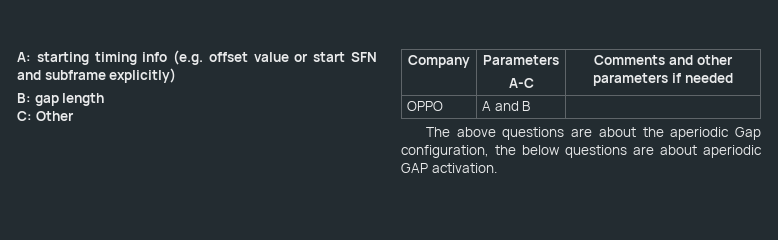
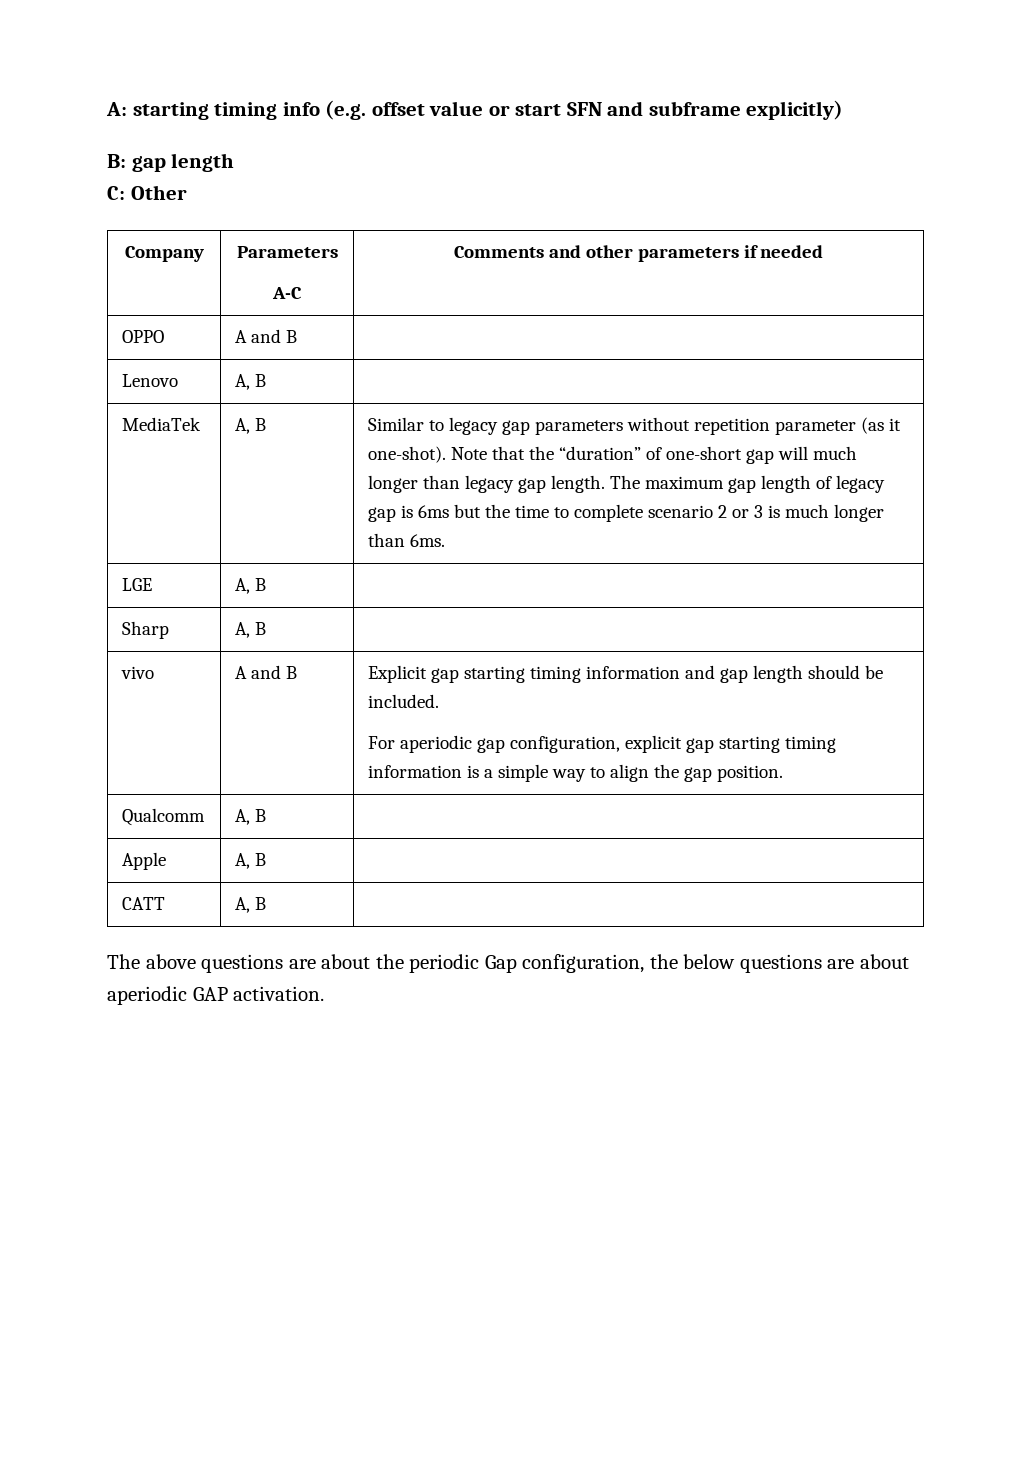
+ Lenovo | A, B |
+ MediaTek | A, B | Similar to legacy gap parameters without repetition parameter (as it one-shot). Note that the “duration” of one-short gap will much longer than legacy gap length. The maximum gap length of legacy gap is 6ms but the time to complete scenario 2 or 3 is much longer than 6ms.
+ LGE | A, B |
+ Sharp | A, B |
+ vivo | A and B | Explicit gap starting timing information and gap length should be included.
+ For aperiodic gap configuration, explicit gap starting timing information is a simple way to align the gap position.
+ Qualcomm | A, B |
+ Apple | A, B |
+ CATT | A, B |
- The above questions are about the aperiodic Gap configuration, the below questions are about aperiodic GAP activation.
+ The above questions are about the periodic Gap configuration, the below questions are about aperiodic GAP activation.

